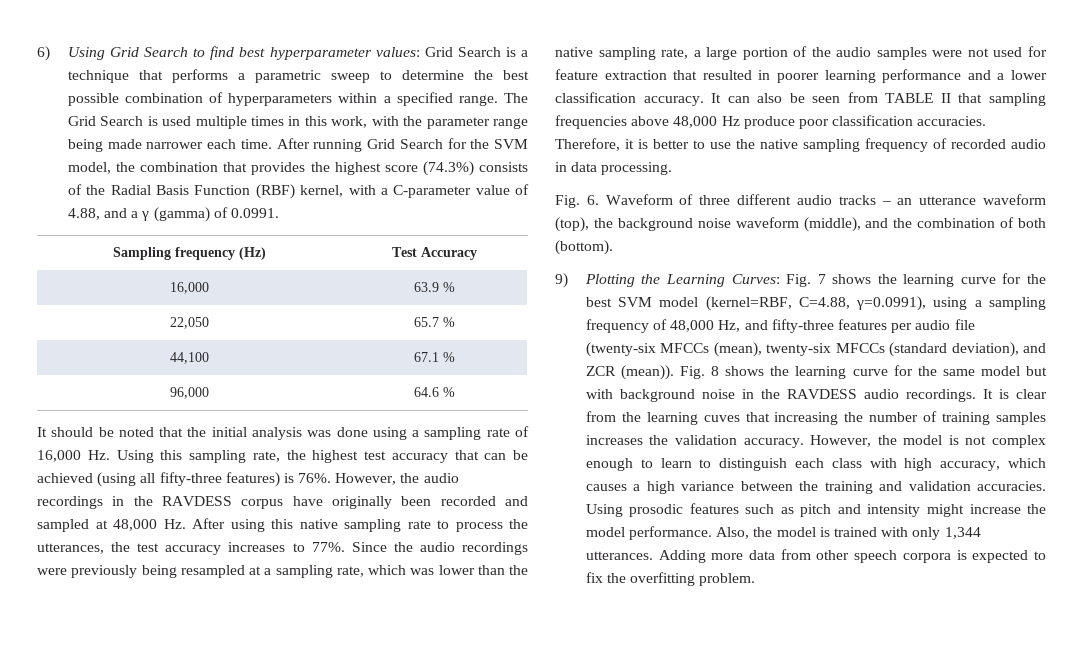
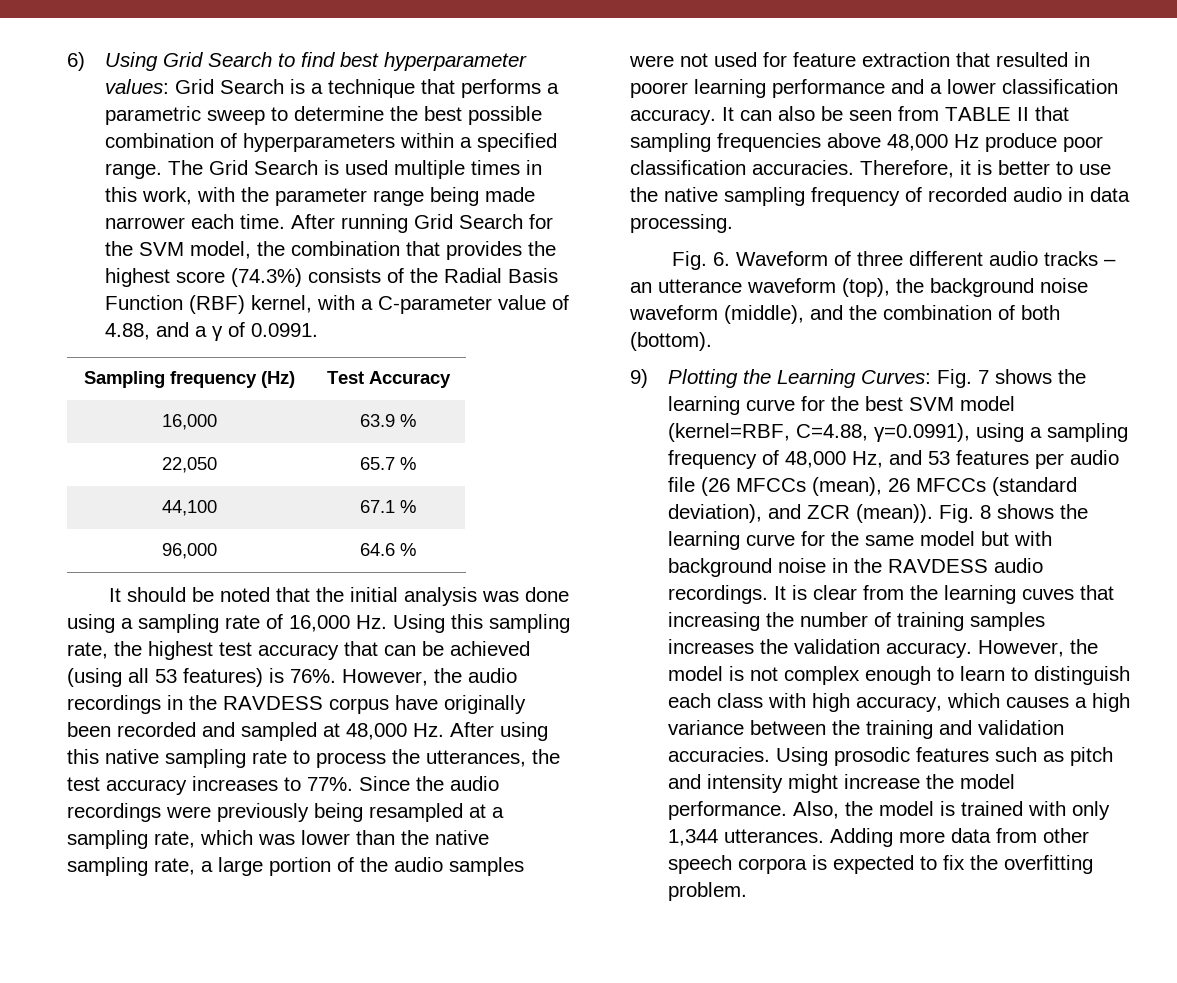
- After running Grid Search for the SVM model, the combination that provides the highest score (74.3%) consists of the Radial Basis Function (RBF) kernel, with a C-parameter value of 4.88, and a γ (gamma) of 0.0991.
+ After running Grid Search for the SVM model, the combination that provides the highest score (74.3%) consists of the Radial Basis Function (RBF) kernel, with a C-parameter value of 4.88, and a γ of 0.0991.
- It should be noted that the initial analysis was done using a sampling rate of 16,000 Hz. Using this sampling rate, the highest test accuracy that can be achieved (using all fifty-three features) is 76%.
+ It should be noted that the initial analysis was done using a sampling rate of 16,000 Hz. Using this sampling rate, the highest test accuracy that can be achieved (using all 53 features) is 76%.
- 9) Plotting the Learning Curves: Fig. 7 shows the learning curve for the best SVM model (kernel=RBF, C=4.88, γ=0.0991), using a sampling frequency of 48,000 Hz, and fifty-three features per audio file (twenty-six MFCCs (mean), twenty-six MFCCs (standard deviation), and ZCR (mean)).
+ 9) Plotting the Learning Curves: Fig. 7 shows the learning curve for the best SVM model (kernel=RBF, C=4.88, γ=0.0991), using a sampling frequency of 48,000 Hz, and 53 features per audio file (26 MFCCs (mean), 26 MFCCs (standard deviation), and ZCR (mean)).

